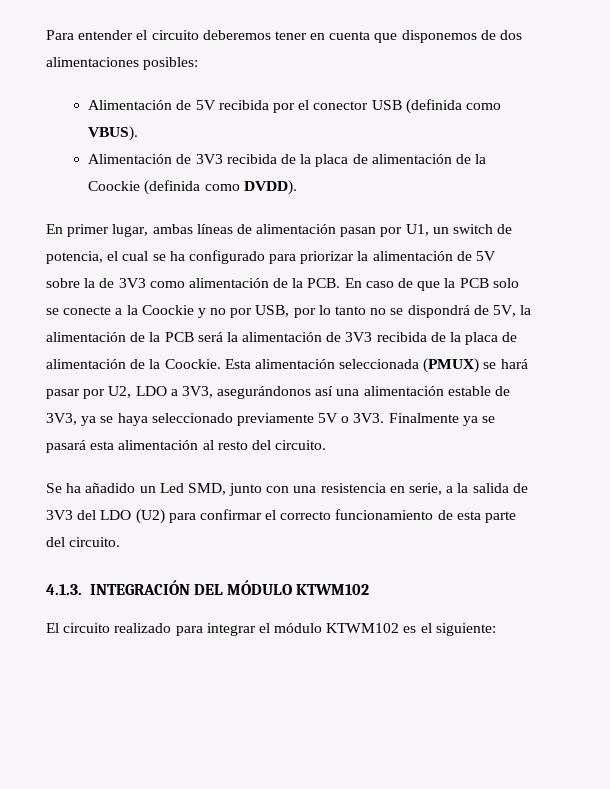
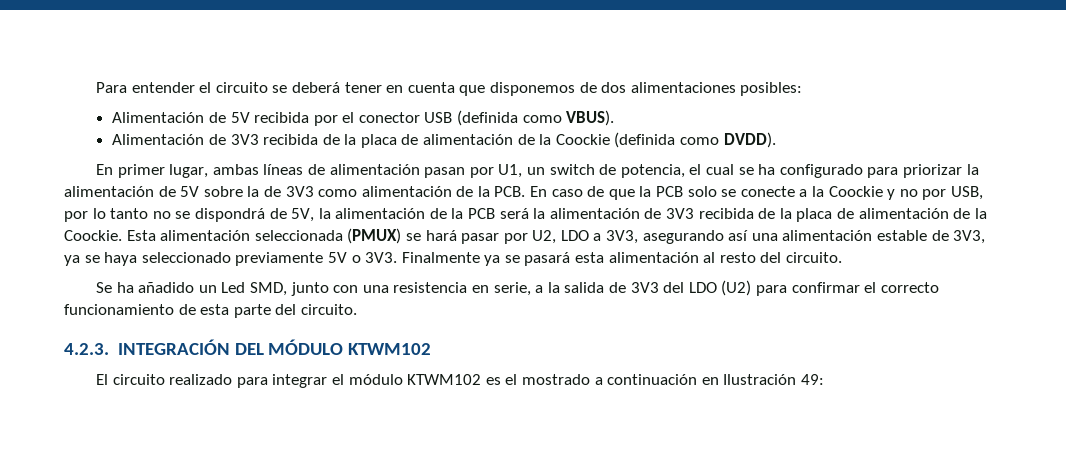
- Para entender el circuito deberemos tener en cuenta que disponemos de dos alimentaciones posibles:
+ Para entender el circuito se deberá tener en cuenta que disponemos de dos alimentaciones posibles:
- Esta alimentación seleccionada (PMUX) se hará pasar por U2, LDO a 3V3, asegurándonos así una alimentación estable de 3V3, ya se haya seleccionado previamente 5V o 3V3.
+ Esta alimentación seleccionada (PMUX) se hará pasar por U2, LDO a 3V3, asegurando así una alimentación estable de 3V3, ya se haya seleccionado previamente 5V o 3V3.
- 4.1.3. INTEGRACIÓN DEL MÓDULO KTWM102
+ 4.2.3. INTEGRACIÓN DEL MÓDULO KTWM102
- El circuito realizado para integrar el módulo KTWM102 es el siguiente:
+ El circuito realizado para integrar el módulo KTWM102 es el mostrado a continuación en Ilustración 49:

